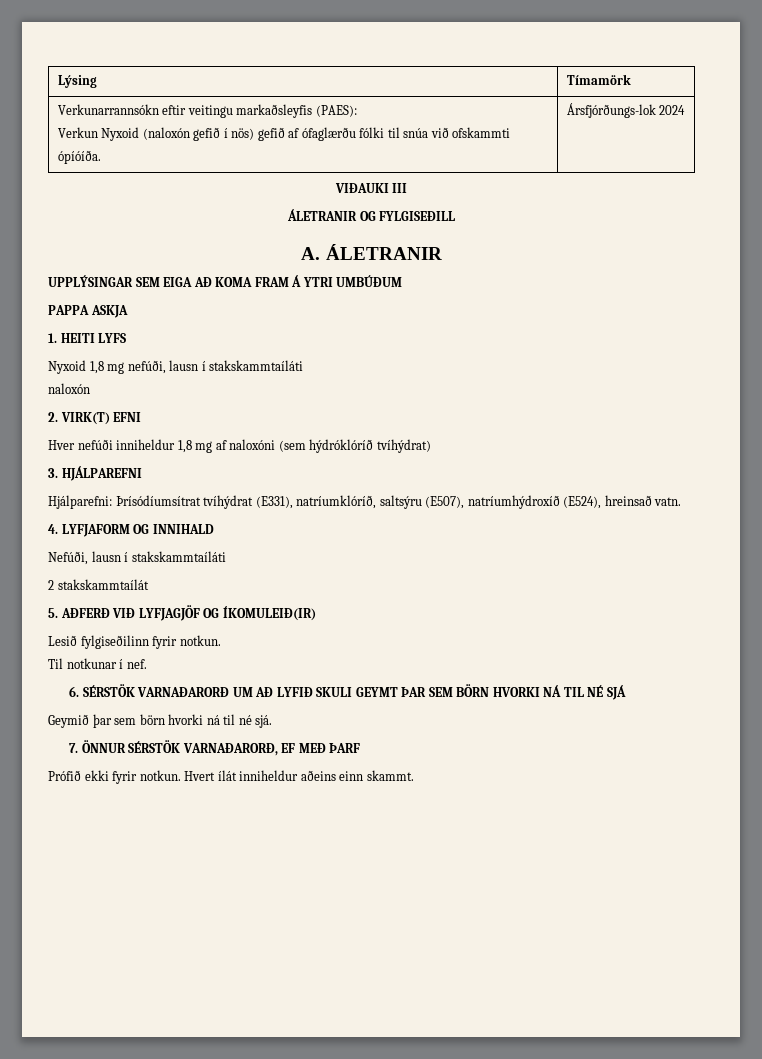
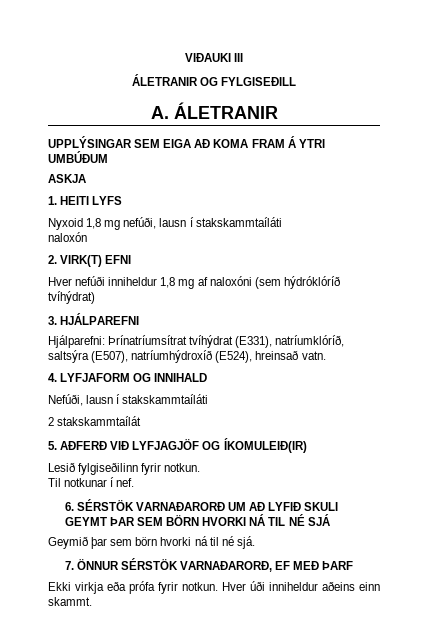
- Lýsing | Tímamörk
- Verkunarrannsókn eftir veitingu markaðsleyfis (PAES):
- Verkun Nyxoid (naloxón gefið í nös) gefið af ófaglærðu fólki til snúa við ofskammti ópíóíða. | Ársfjórðungs-lok 2024
- PAPPA ASKJA
+ ASKJA
- Hjálparefni: Þrísódíumsítrat tvíhýdrat (E331), natríumklóríð, saltsýru (E507), natríumhýdroxíð (E524), hreinsað vatn.
+ Hjálparefni: Þrínatríumsítrat tvíhýdrat (E331), natríumklóríð, saltsýra (E507), natríumhýdroxíð (E524), hreinsað vatn.
- Prófið ekki fyrir notkun. Hvert ílát inniheldur aðeins einn skammt.
+ Ekki virkja eða prófa fyrir notkun. Hver úði inniheldur aðeins einn skammt.

